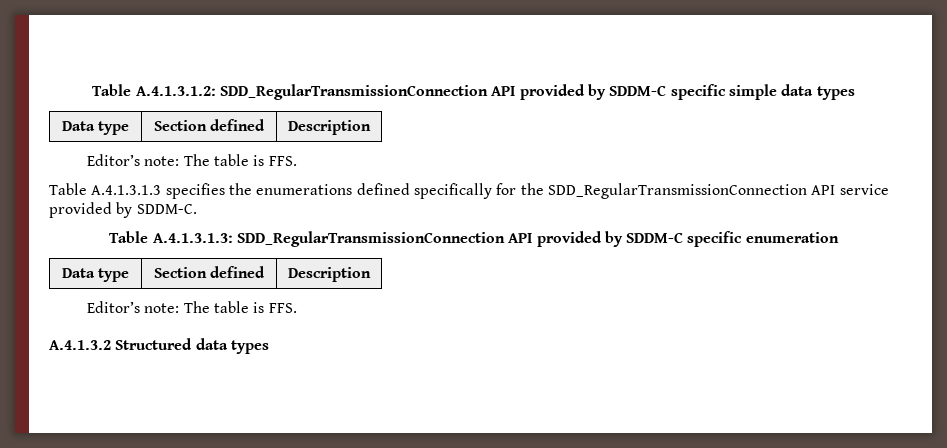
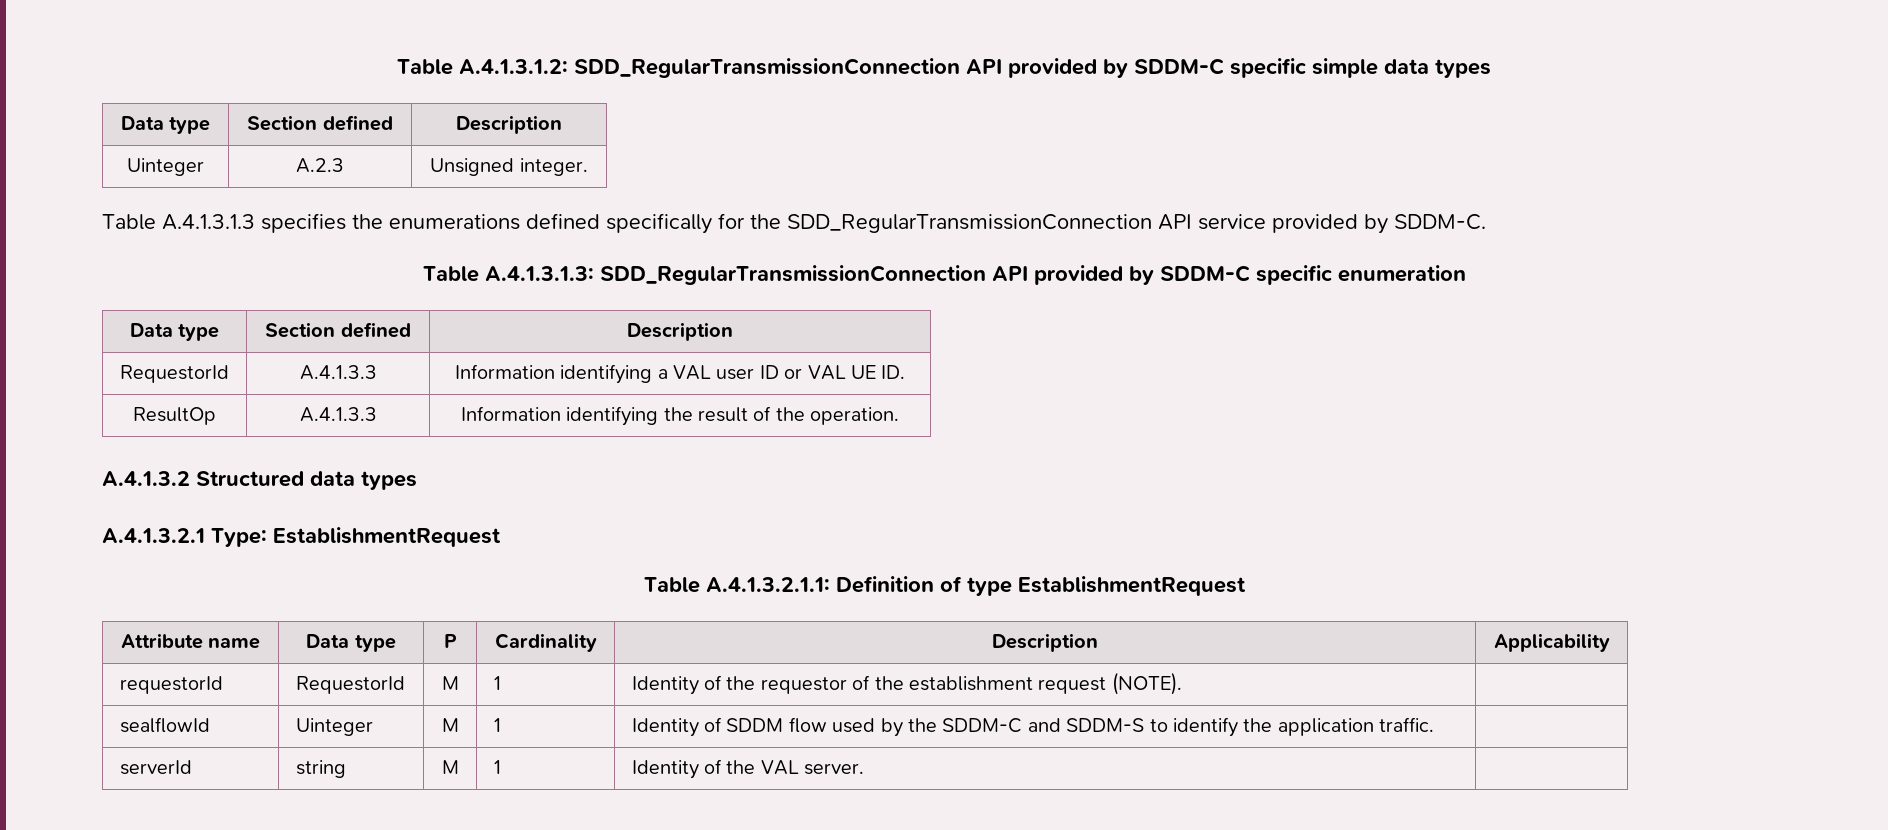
  Table A.4.1.3.1.2: SDD_RegularTransmissionConnection API provided by SDDM-C specific simple data types
  Data type | Section defined | Description
- Editor’s note: The table is FFS.
+ Uinteger | A.2.3 | Unsigned integer.
  Table A.4.1.3.1.3: SDD_RegularTransmissionConnection API provided by SDDM-C specific enumeration
  Data type | Section defined | Description
- Editor’s note: The table is FFS.
+ RequestorId | A.4.1.3.3 | Information identifying a VAL user ID or VAL UE ID.
+ ResultOp | A.4.1.3.3 | Information identifying the result of the operation.
  A.4.1.3.2 Structured data types
+ A.4.1.3.2.1 Type: EstablishmentRequest
+ Table A.4.1.3.2.1.1: Definition of type EstablishmentRequest
+ Attribute name | Data type | P | Cardinality | Description | Applicability
+ requestorId | RequestorId | M | 1 | Identity of the requestor of the establishment request (NOTE). |
+ sealflowId | Uinteger | M | 1 | Identity of SDDM flow used by the SDDM-C and SDDM-S to identify the application traffic. |
+ serverId | string | M | 1 | Identity of the VAL server. |

